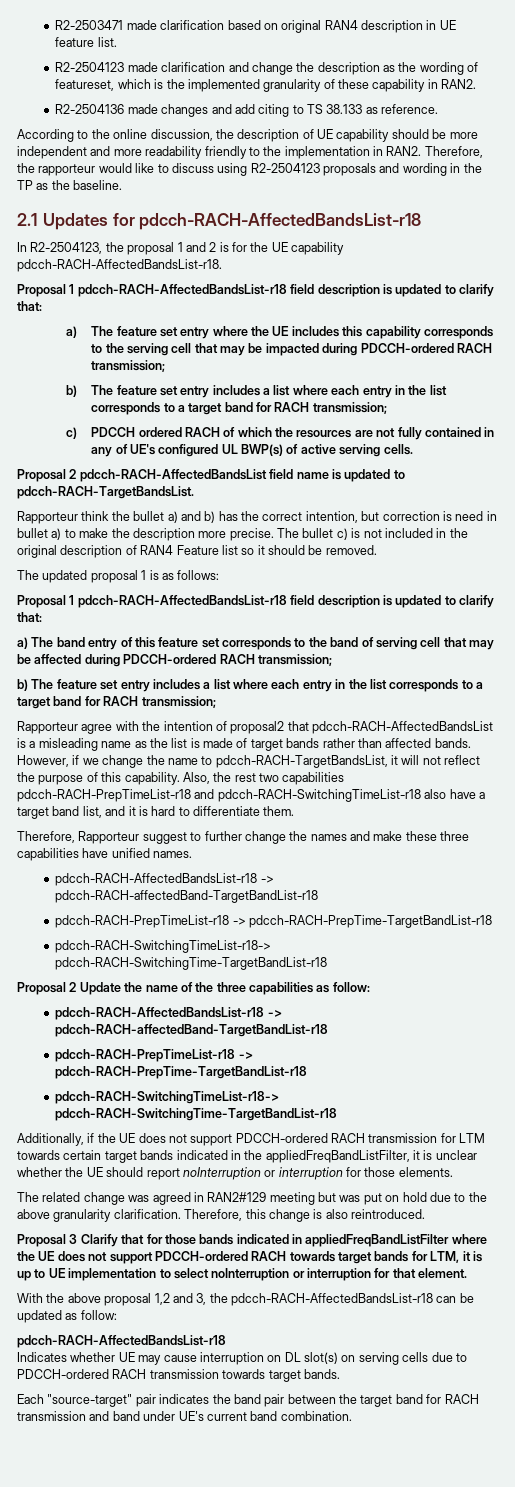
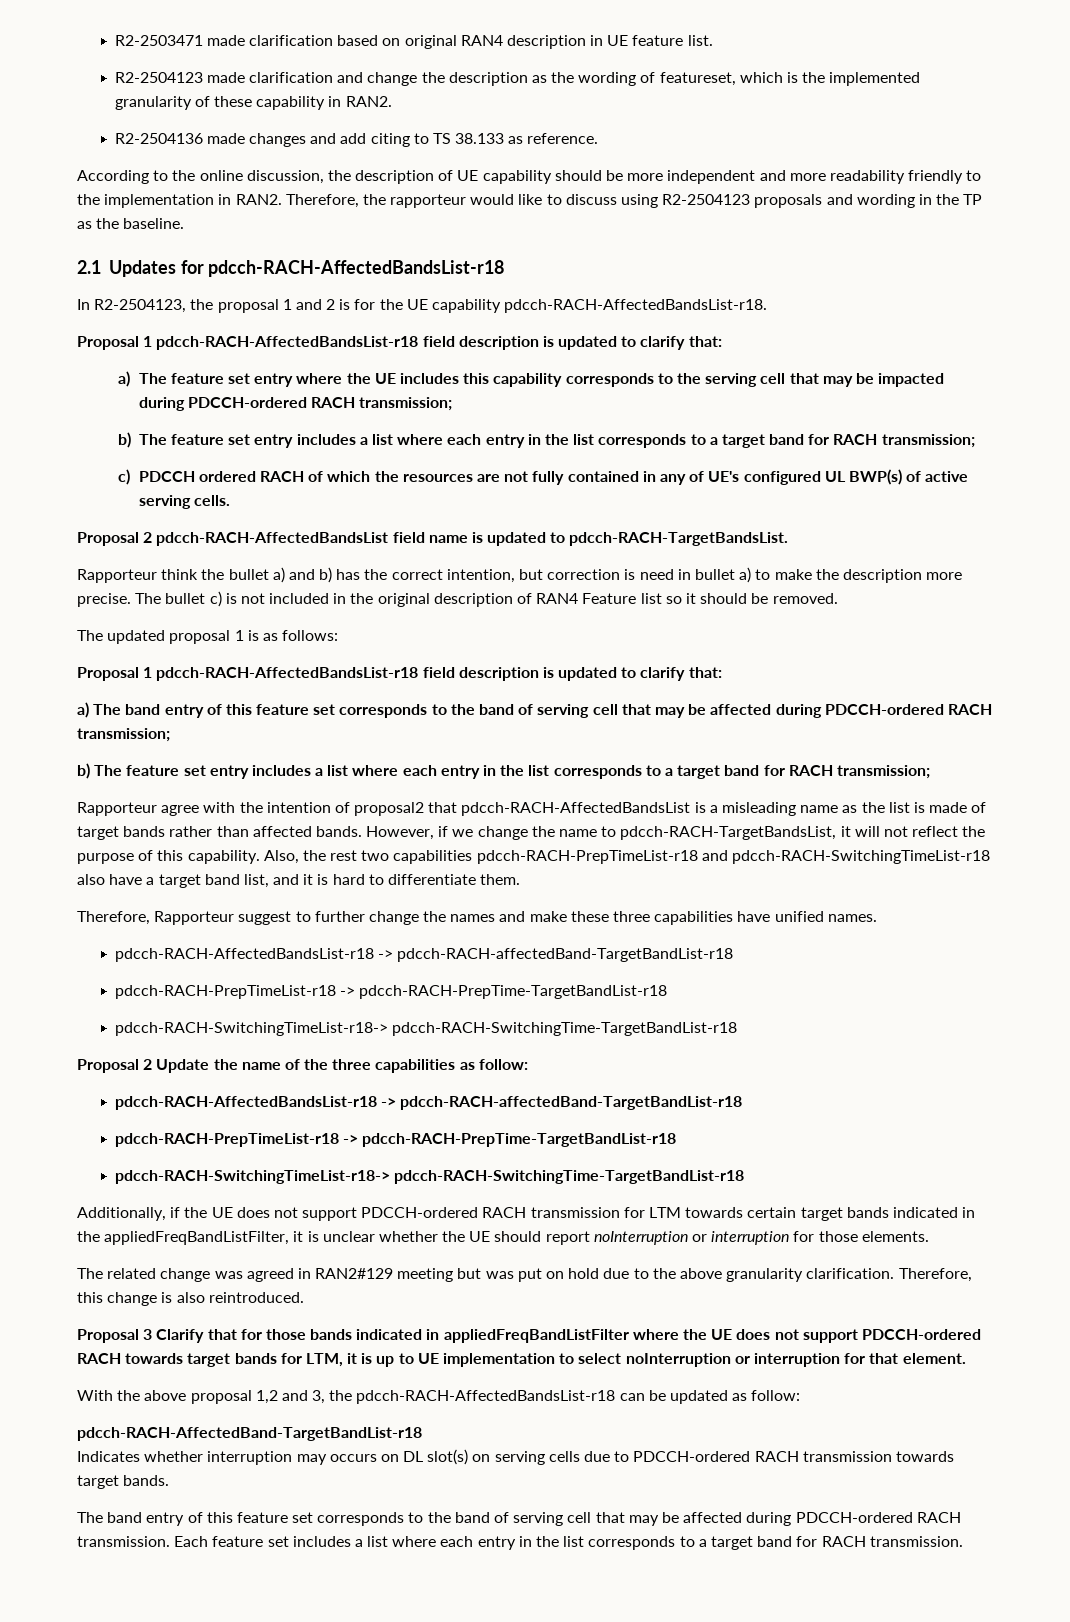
  With the above proposal 1,2 and 3, the pdcch-RACH-AffectedBandsList-r18 can be updated as follow:
- pdcch-RACH-AffectedBandsList-r18
+ pdcch-RACH-AffectedBand-TargetBandList-r18
- Indicates whether UE may cause interruption on DL slot(s) on serving cells due to PDCCH-ordered RACH transmission towards target bands.
+ Indicates whether interruption may occurs on DL slot(s) on serving cells due to PDCCH-ordered RACH transmission towards target bands.
- Each "source-target" pair indicates the band pair between the target band for RACH transmission and band under UE's current band combination.
+ The band entry of this feature set corresponds to the band of serving cell that may be affected during PDCCH-ordered RACH transmission. Each feature set includes a list where each entry in the list corresponds to a target band for RACH transmission.

